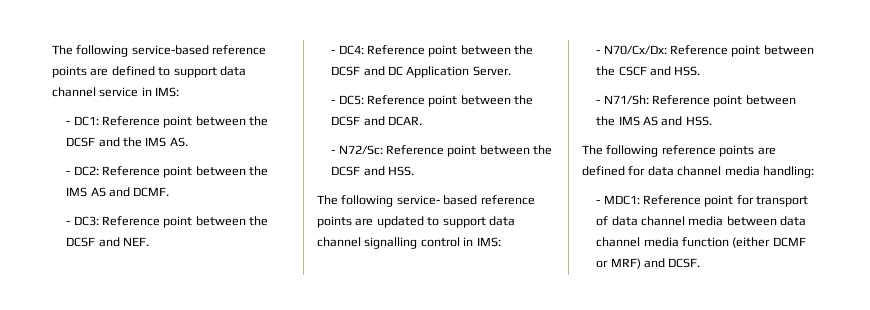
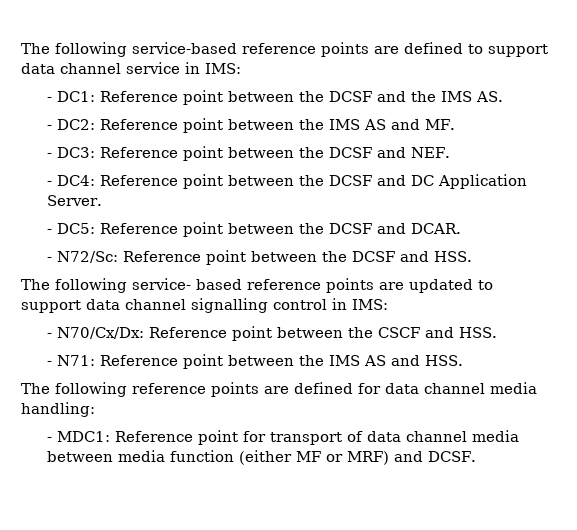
- - DC2: Reference point between the IMS AS and DCMF.
+ - DC2: Reference point between the IMS AS and MF.
- - N71/Sh: Reference point between the IMS AS and HSS.
+ - N71: Reference point between the IMS AS and HSS.
- - MDC1: Reference point for transport of data channel media between data channel media function (either DCMF or MRF) and DCSF.
+ - MDC1: Reference point for transport of data channel media between media function (either MF or MRF) and DCSF.

